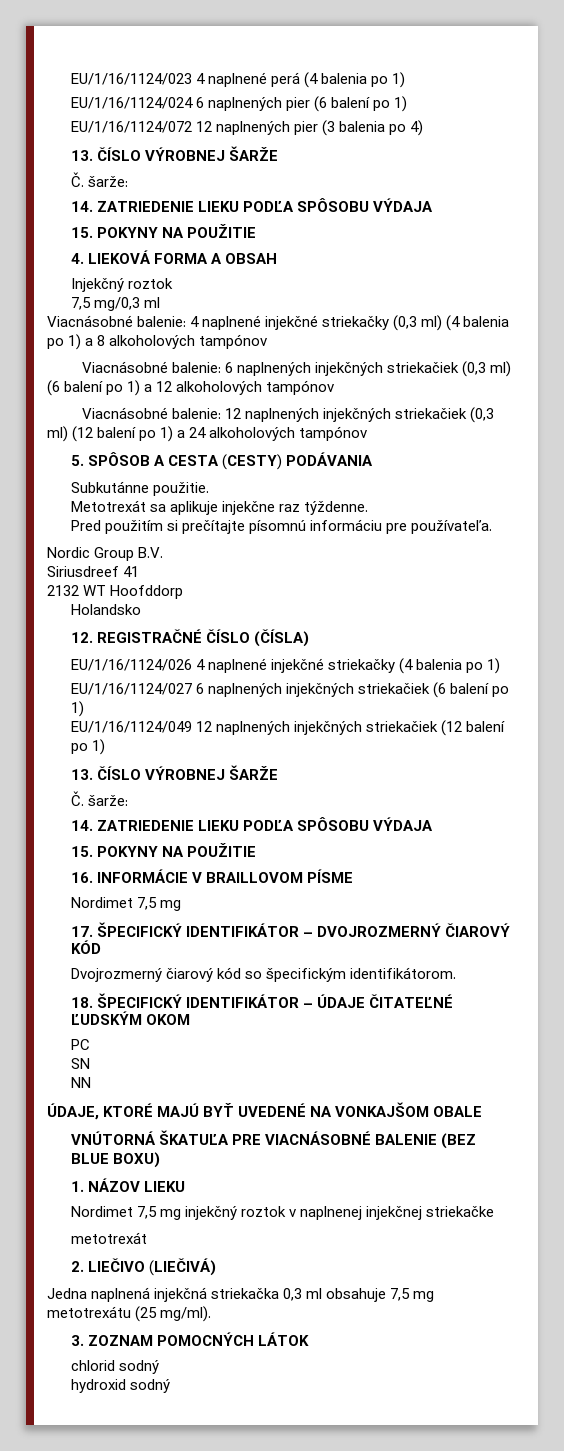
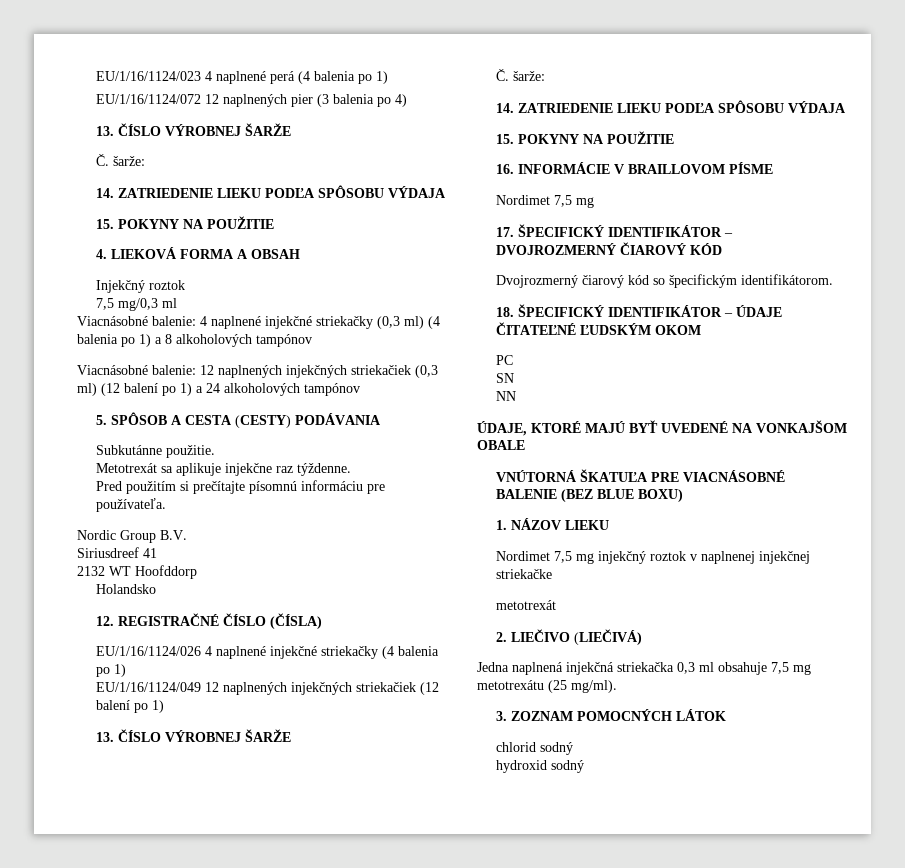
- EU/1/16/1124/024 6 naplnených pier (6 balení po 1)
- Viacnásobné balenie: 6 naplnených injekčných striekačiek (0,3 ml) (6 balení po 1) a 12 alkoholových tampónov
- EU/1/16/1124/027 6 naplnených injekčných striekačiek (6 balení po 1)

